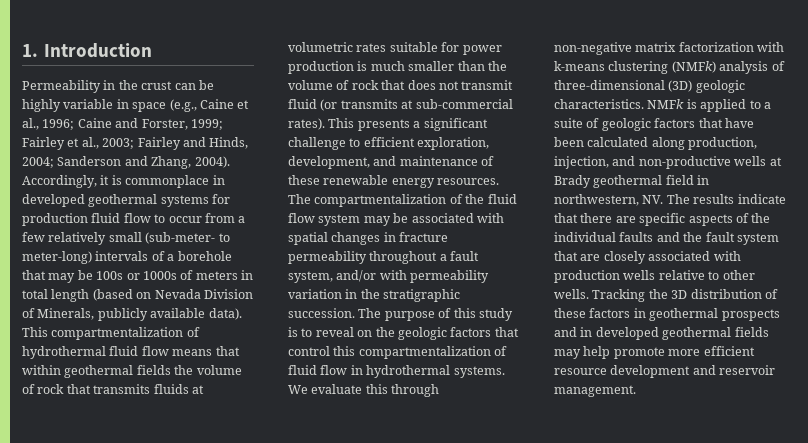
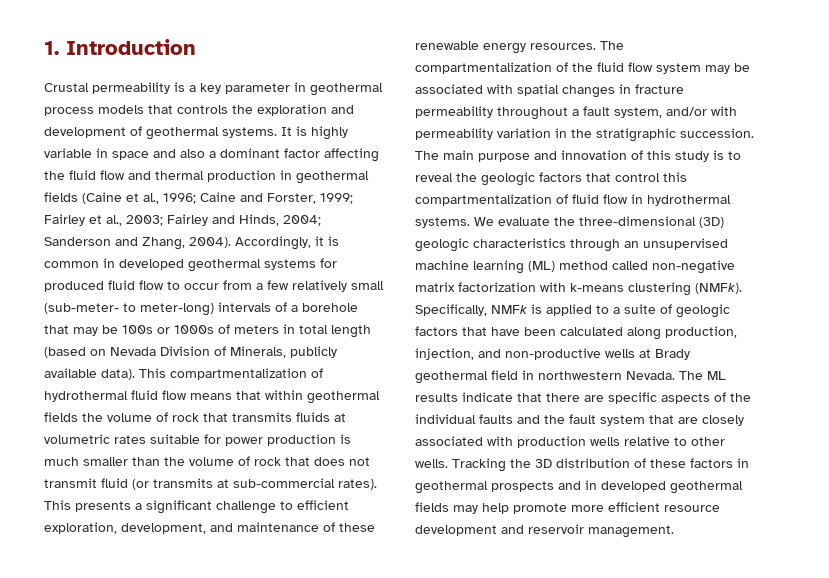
- Permeability in the crust can be highly variable in space (e.g., Caine et al., 1996; Caine and Forster, 1999; Fairley et al., 2003; Fairley and Hinds, 2004; Sanderson and Zhang, 2004).
+ Crustal permeability is a key parameter in geothermal process models that controls the exploration and development of geothermal systems. It is highly variable in space and also a dominant factor affecting the fluid flow and thermal production in geothermal fields (Caine et al., 1996; Caine and Forster, 1999; Fairley et al., 2003; Fairley and Hinds, 2004; Sanderson and Zhang, 2004).
- Accordingly, it is commonplace in developed geothermal systems for production fluid flow to occur from a few relatively small (sub-meter- to meter-long) intervals of a borehole that may be 100s or 1000s of meters in total length (based on Nevada Division of Minerals, publicly available data).
+ Accordingly, it is common in developed geothermal systems for produced fluid flow to occur from a few relatively small (sub-meter- to meter-long) intervals of a borehole that may be 100s or 1000s of meters in total length (based on Nevada Division of Minerals, publicly available data).
- The purpose of this study is to reveal on the geologic factors that control this compartmentalization of fluid flow in hydrothermal systems.
+ The main purpose and innovation of this study is to reveal the geologic factors that control this compartmentalization of fluid flow in hydrothermal systems.
- We evaluate this through non-negative matrix factorization with k-means clustering (NMFk) analysis of three-dimensional (3D) geologic characteristics. NMFk is applied to a suite of geologic factors that have been calculated along production, injection, and non-productive wells at Brady geothermal field in northwestern, NV. The results indicate that there are specific aspects of the individual faults and the fault system that are closely associated with production wells relative to other wells.
+ We evaluate the three-dimensional (3D) geologic characteristics through an unsupervised machine learning (ML) method called non-negative matrix factorization with k-means clustering (NMFk). Specifically, NMFk is applied to a suite of geologic factors that have been calculated along production, injection, and non-productive wells at Brady geothermal field in northwestern Nevada. The ML results indicate that there are specific aspects of the individual faults and the fault system that are closely associated with production wells relative to other wells.

